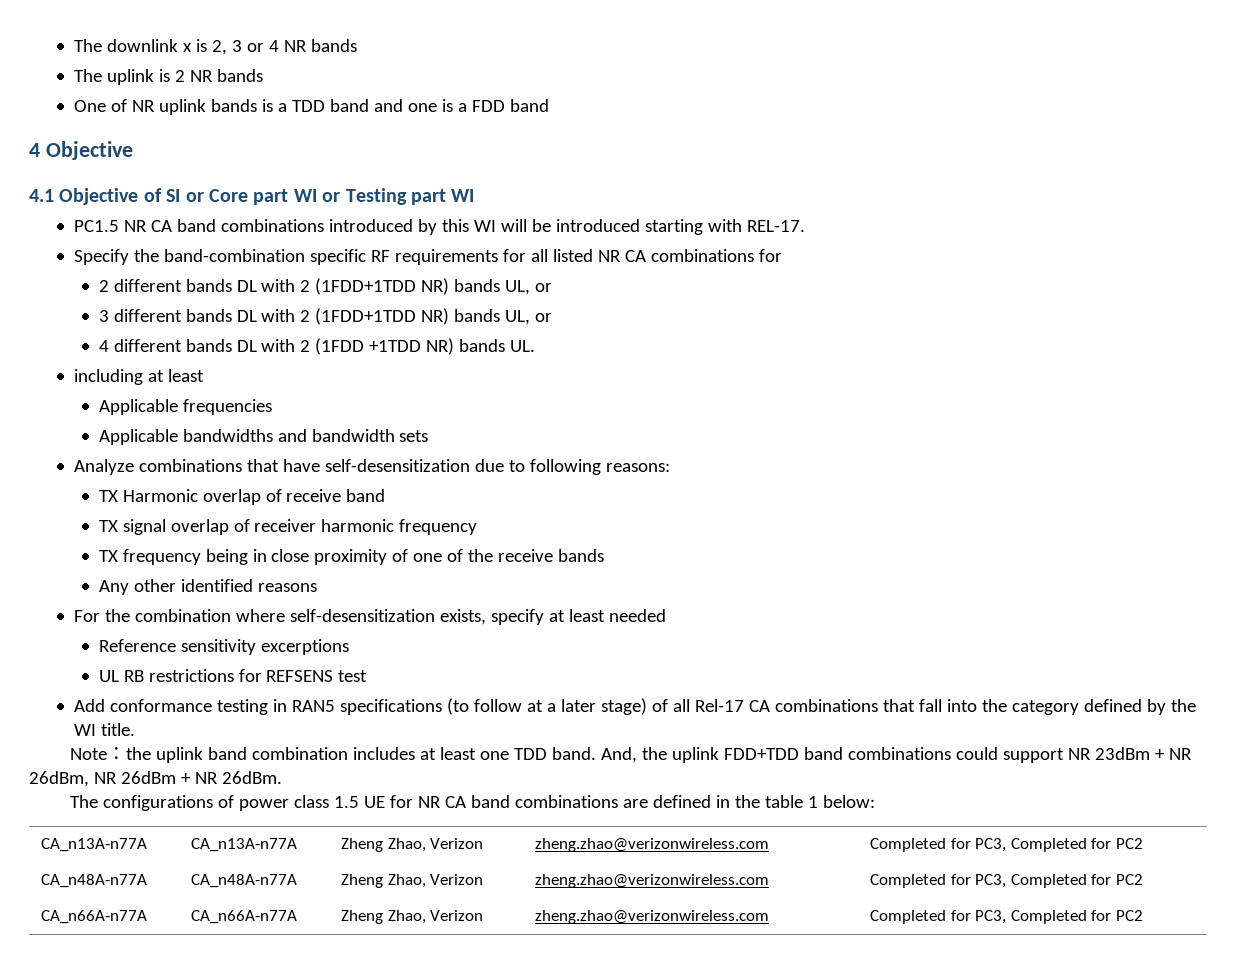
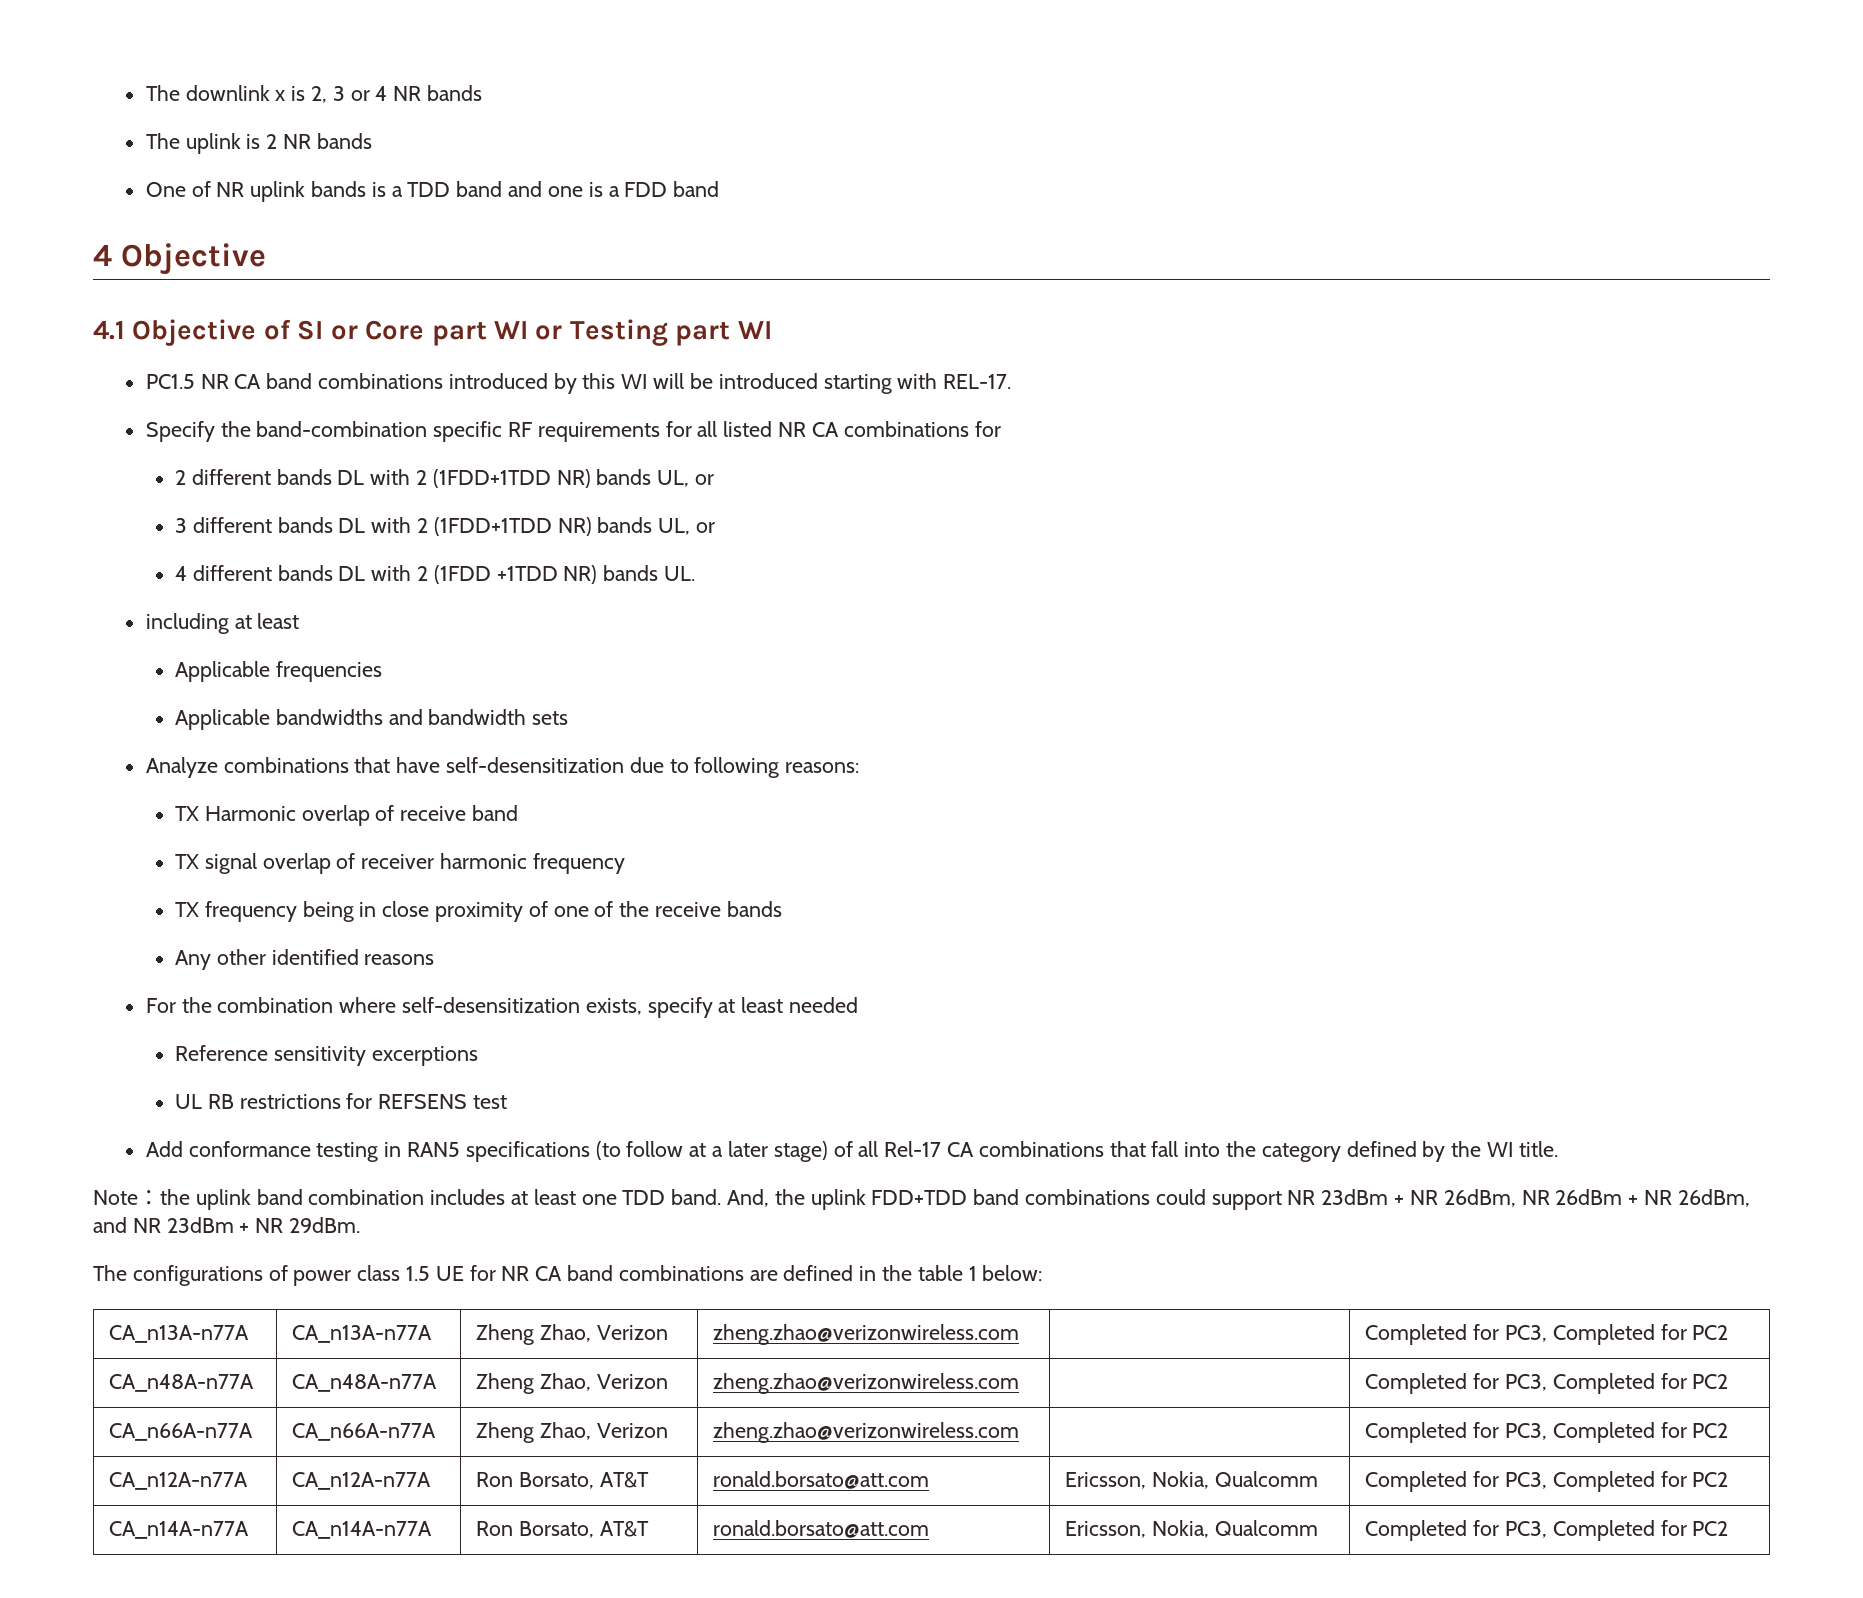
- And, the uplink FDD+TDD band combinations could support NR 23dBm + NR 26dBm, NR 26dBm + NR 26dBm.
+ And, the uplink FDD+TDD band combinations could support NR 23dBm + NR 26dBm, NR 26dBm + NR 26dBm, and NR 23dBm + NR 29dBm.
+ CA_n12A-n77A | CA_n12A-n77A | Ron Borsato, AT&T | ronald.borsato@att.com | Ericsson, Nokia, Qualcomm | Completed for PC3, Completed for PC2
+ CA_n14A-n77A | CA_n14A-n77A | Ron Borsato, AT&T | ronald.borsato@att.com | Ericsson, Nokia, Qualcomm | Completed for PC3, Completed for PC2

